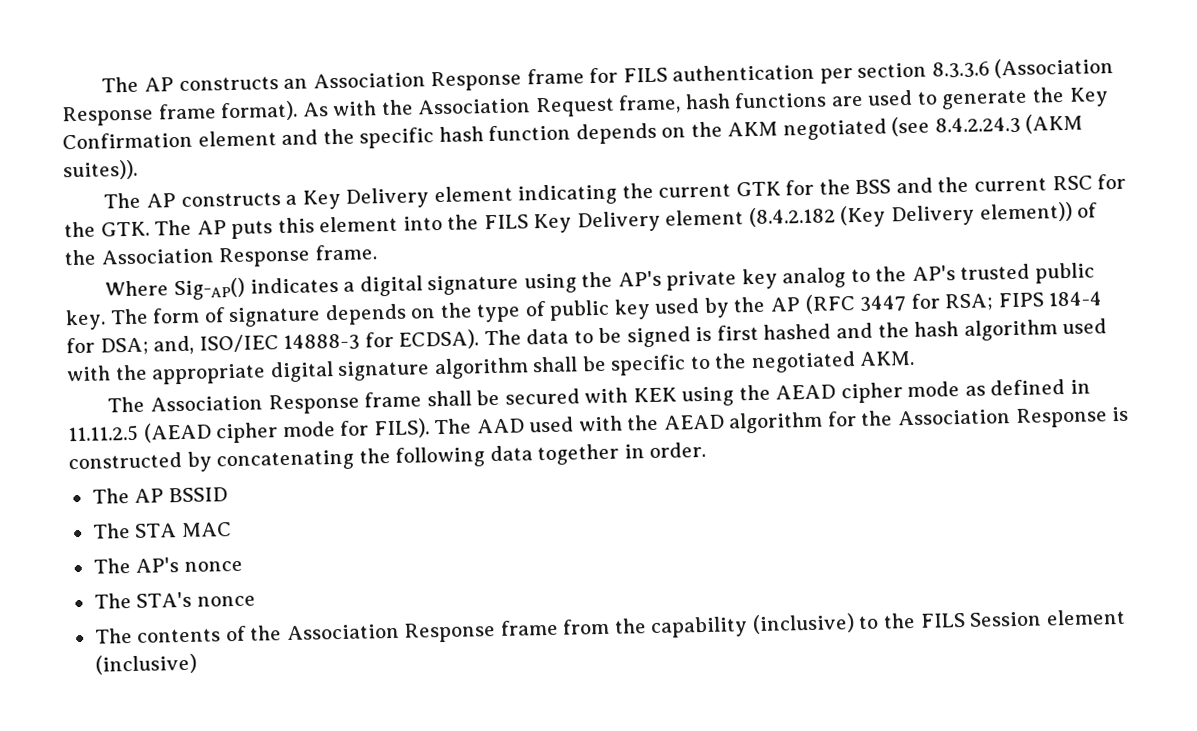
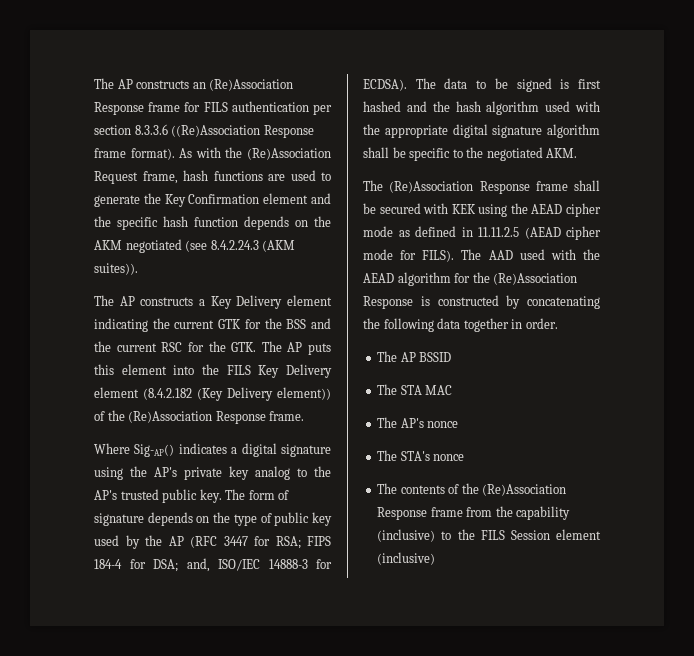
- The AP constructs an Association Response frame for FILS authentication per section 8.3.3.6 (Association Response frame format).
+ The AP constructs an (Re)Association Response frame for FILS authentication per section 8.3.3.6 ((Re)Association Response frame format).
- As with the Association Request frame, hash functions are used to generate the Key Confirmation element and the specific hash function depends on the AKM negotiated (see 8.4.2.24.3 (AKM suites)).
+ As with the (Re)Association Request frame, hash functions are used to generate the Key Confirmation element and the specific hash function depends on the AKM negotiated (see 8.4.2.24.3 (AKM suites)).
- The AP constructs a Key Delivery element indicating the current GTK for the BSS and the current RSC for the GTK. The AP puts this element into the FILS Key Delivery element (8.4.2.182 (Key Delivery element)) of the Association Response frame.
+ The AP constructs a Key Delivery element indicating the current GTK for the BSS and the current RSC for the GTK. The AP puts this element into the FILS Key Delivery element (8.4.2.182 (Key Delivery element)) of the (Re)Association Response frame.
- The Association Response frame shall be secured with KEK using the AEAD cipher mode as defined in 11.11.2.5 (AEAD cipher mode for FILS).
+ The (Re)Association Response frame shall be secured with KEK using the AEAD cipher mode as defined in 11.11.2.5 (AEAD cipher mode for FILS).
- The AAD used with the AEAD algorithm for the Association Response is constructed by concatenating the following data together in order.
+ The AAD used with the AEAD algorithm for the (Re)Association Response is constructed by concatenating the following data together in order.
- The contents of the Association Response frame from the capability (inclusive) to the FILS Session element (inclusive)
+ The contents of the (Re)Association Response frame from the capability (inclusive) to the FILS Session element (inclusive)

